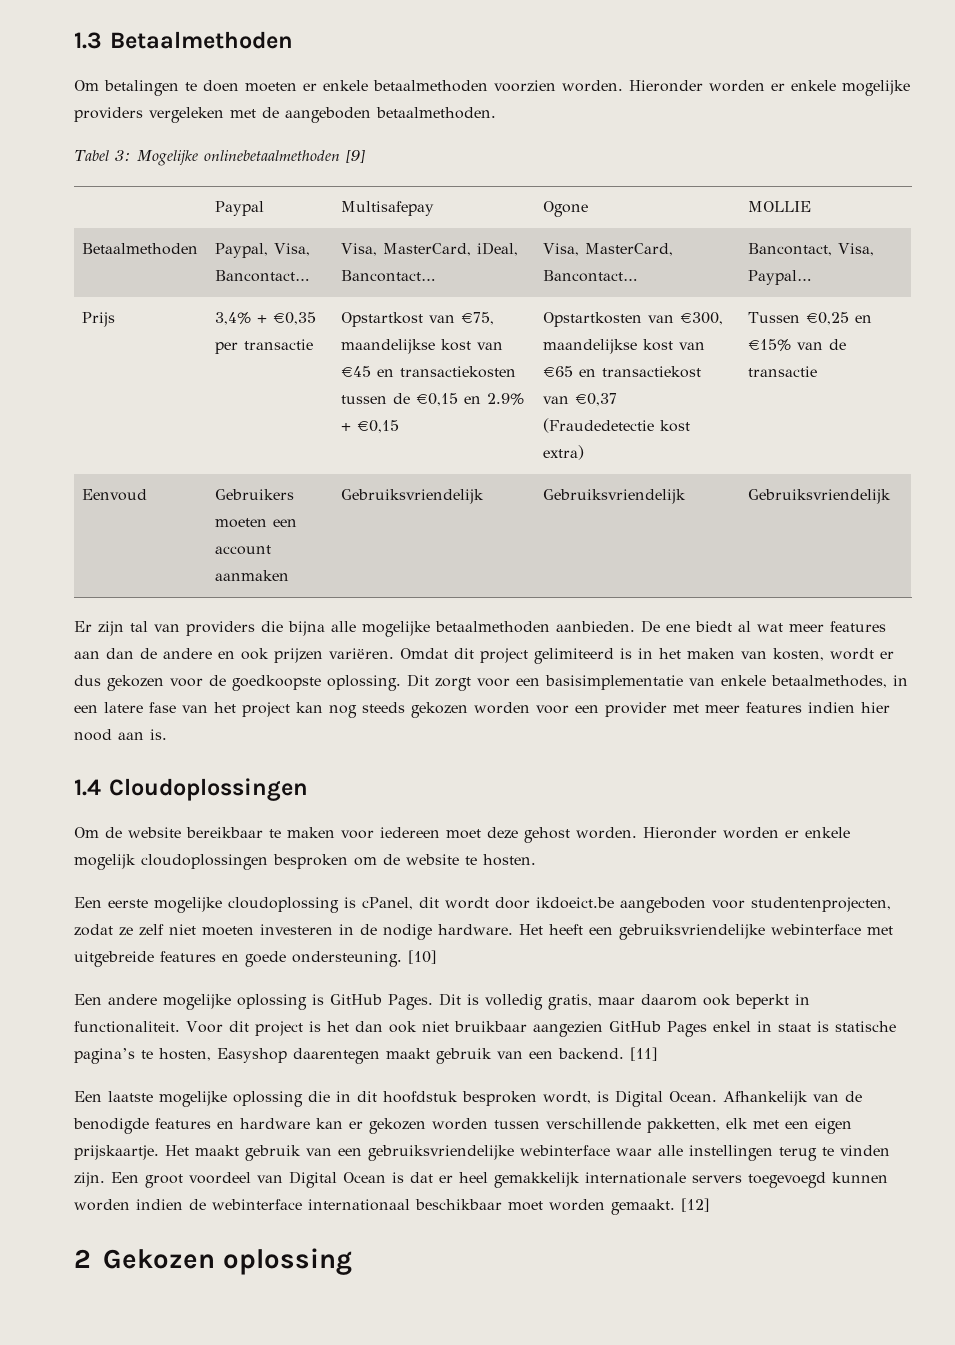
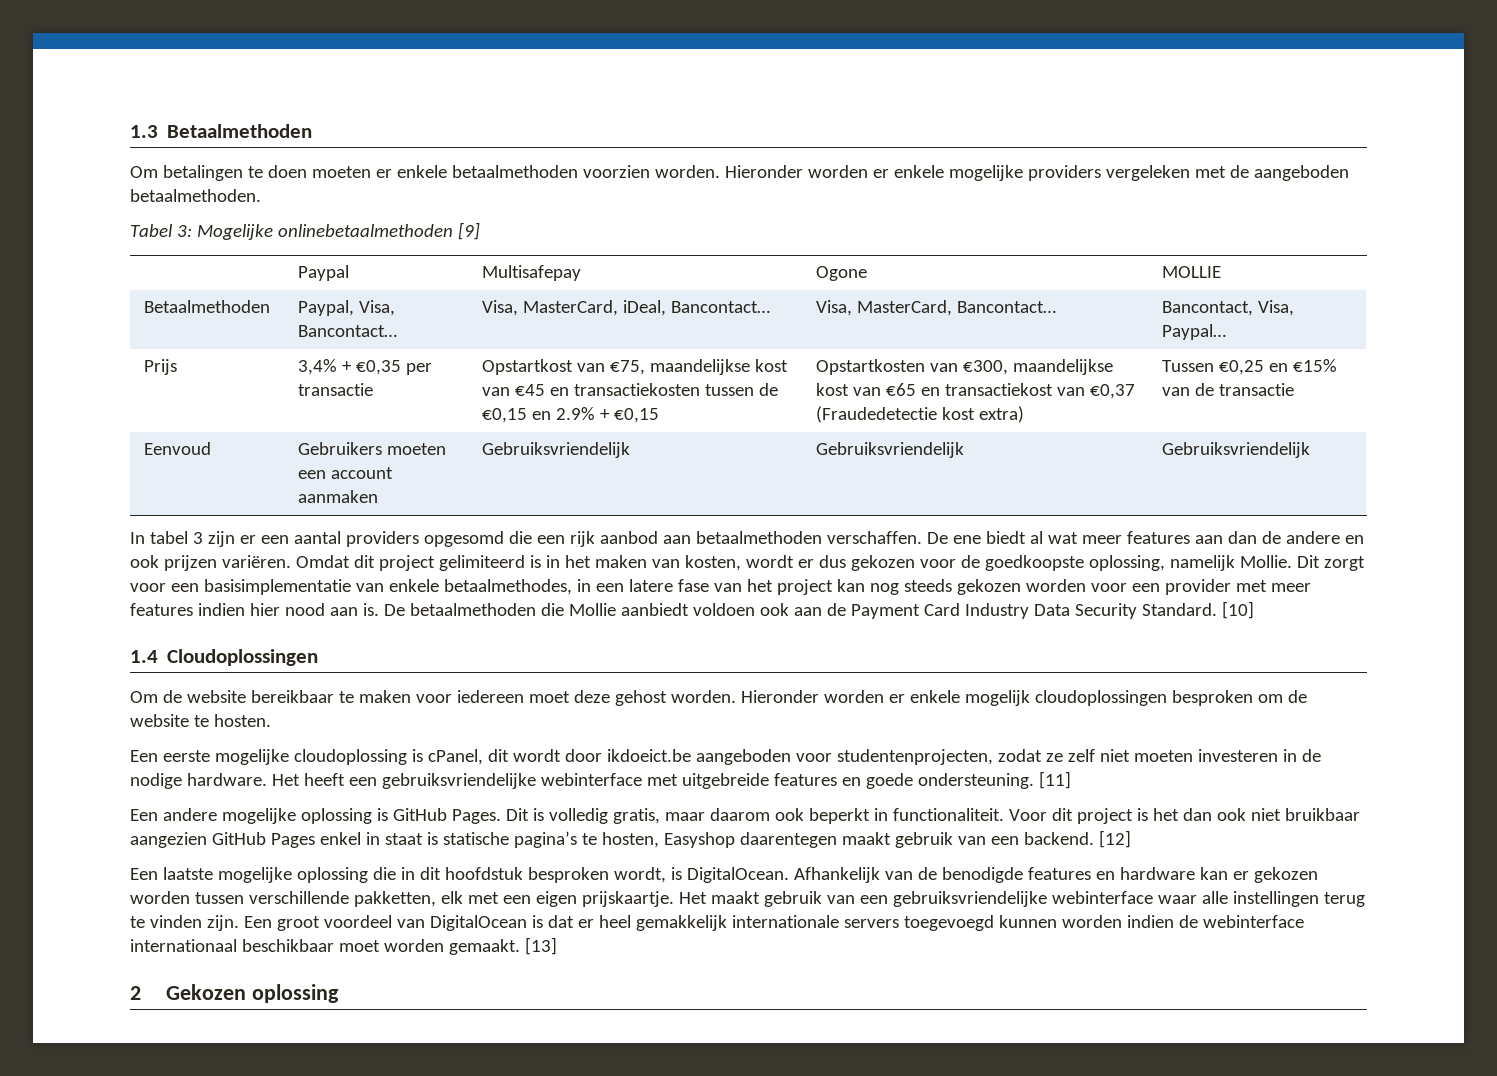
- Er zijn tal van providers die bijna alle mogelijke betaalmethoden aanbieden.
+ In tabel 3 zijn er een aantal providers opgesomd die een rijk aanbod aan betaalmethoden verschaffen.
- Omdat dit project gelimiteerd is in het maken van kosten, wordt er dus gekozen voor de goedkoopste oplossing.
+ Omdat dit project gelimiteerd is in het maken van kosten, wordt er dus gekozen voor de goedkoopste oplossing, namelijk Mollie.
+ De betaalmethoden die Mollie aanbiedt voldoen ook aan de Payment Card Industry Data Security Standard. [10]
- [10]
+ [11]
- [11]
+ [12]
- Een laatste mogelijke oplossing die in dit hoofdstuk besproken wordt, is Digital Ocean.
+ Een laatste mogelijke oplossing die in dit hoofdstuk besproken wordt, is DigitalOcean.
- Een groot voordeel van Digital Ocean is dat er heel gemakkelijk internationale servers toegevoegd kunnen worden indien de webinterface internationaal beschikbaar moet worden gemaakt.
+ Een groot voordeel van DigitalOcean is dat er heel gemakkelijk internationale servers toegevoegd kunnen worden indien de webinterface internationaal beschikbaar moet worden gemaakt.
- [12]
+ [13]

